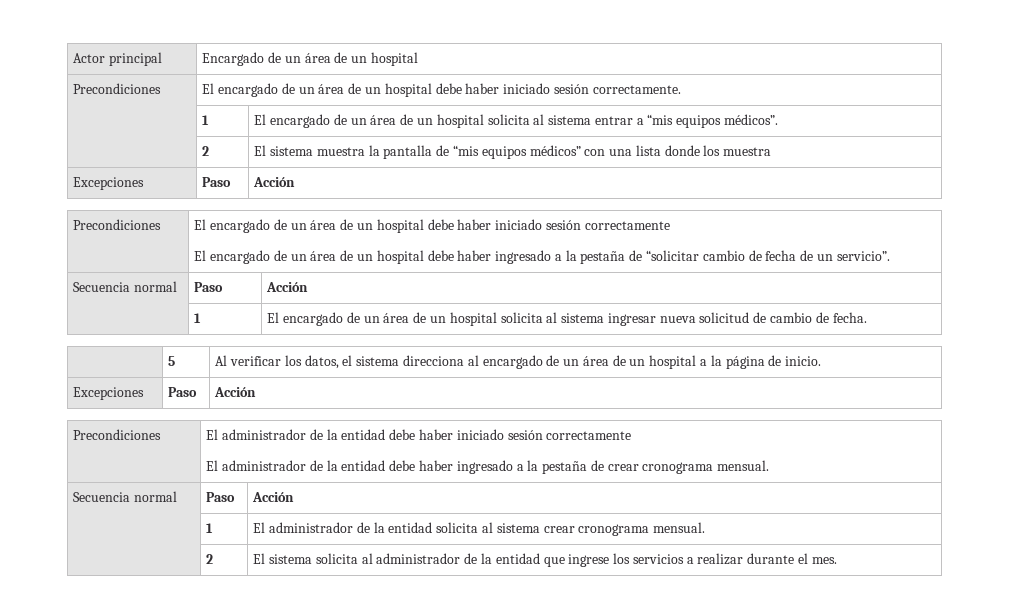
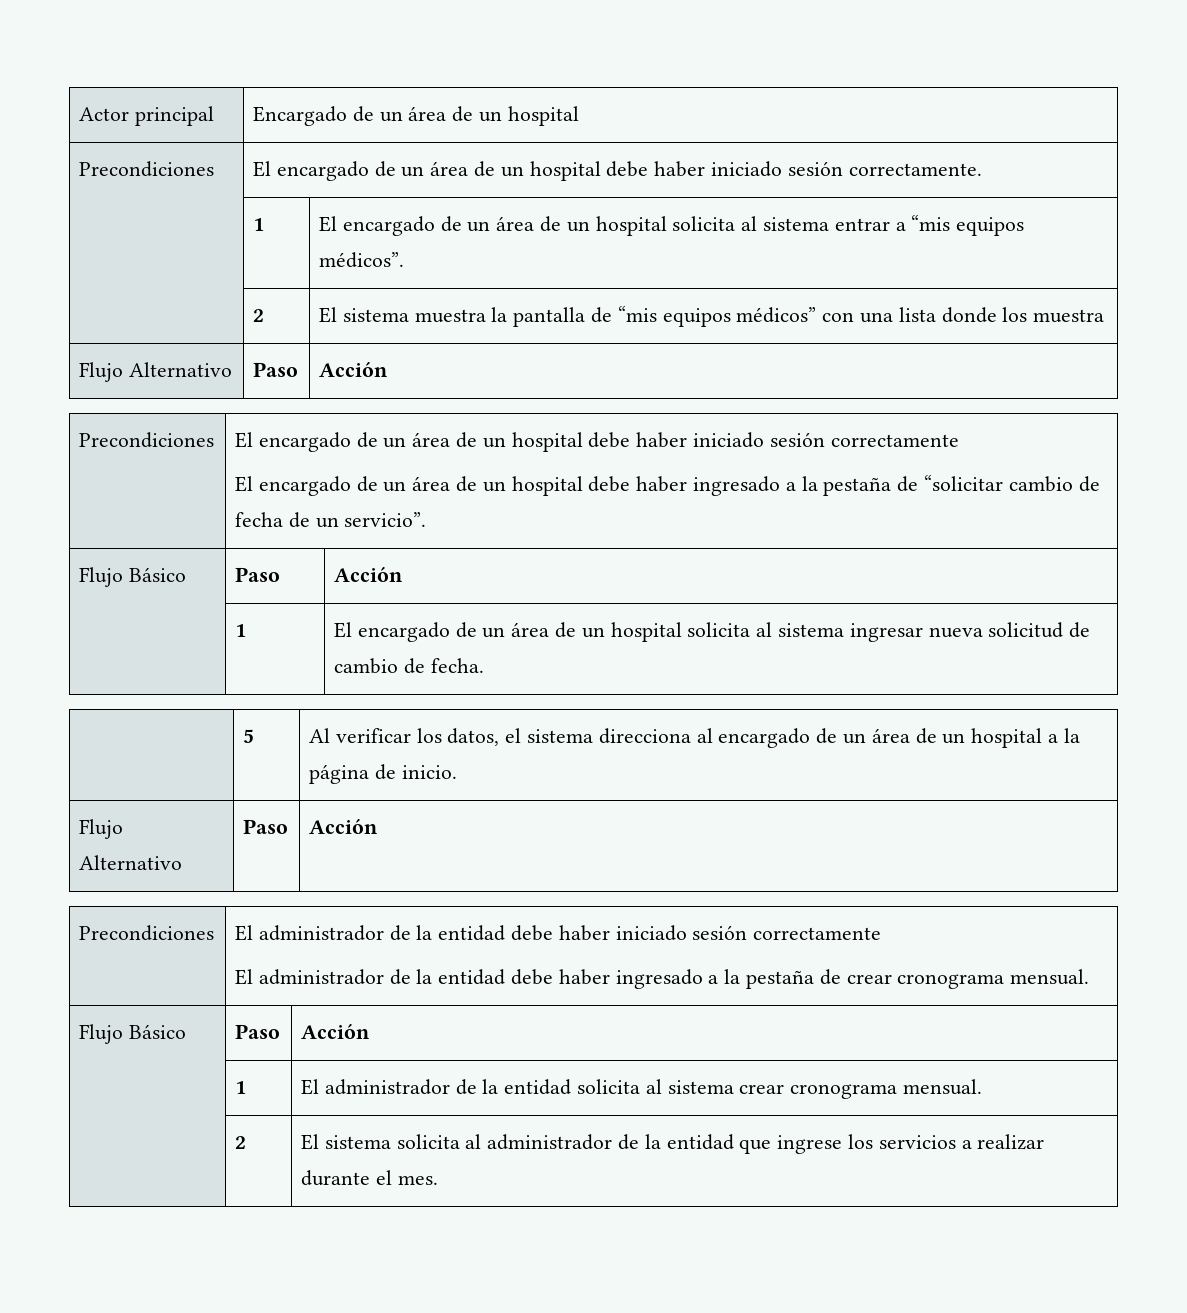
  | 2 | El sistema muestra la pantalla de “mis equipos médicos” con una lista donde los muestra
- Excepciones | Paso | Acción
+ Flujo Alternativo | Paso | Acción
  Precondiciones | El encargado de un área de un hospital debe haber iniciado sesión correctamente
  El encargado de un área de un hospital debe haber ingresado a la pestaña de “solicitar cambio de fecha de un servicio”.
- Secuencia normal | Paso | Acción
+ Flujo Básico | Paso | Acción
  | 5 | Al verificar los datos, el sistema direcciona al encargado de un área de un hospital a la página de inicio.
- Excepciones | Paso | Acción
+ Flujo Alternativo | Paso | Acción
  Precondiciones | El administrador de la entidad debe haber iniciado sesión correctamente
  El administrador de la entidad debe haber ingresado a la pestaña de crear cronograma mensual.
- Secuencia normal | Paso | Acción
+ Flujo Básico | Paso | Acción

